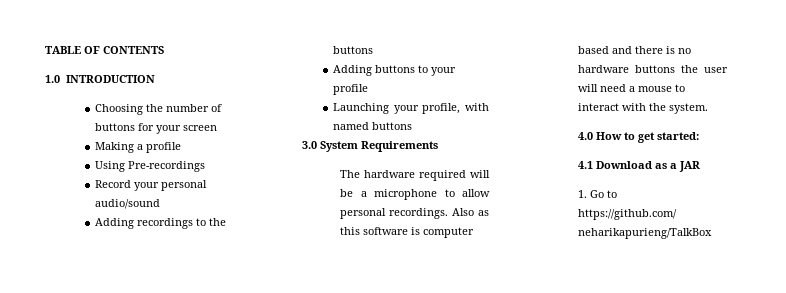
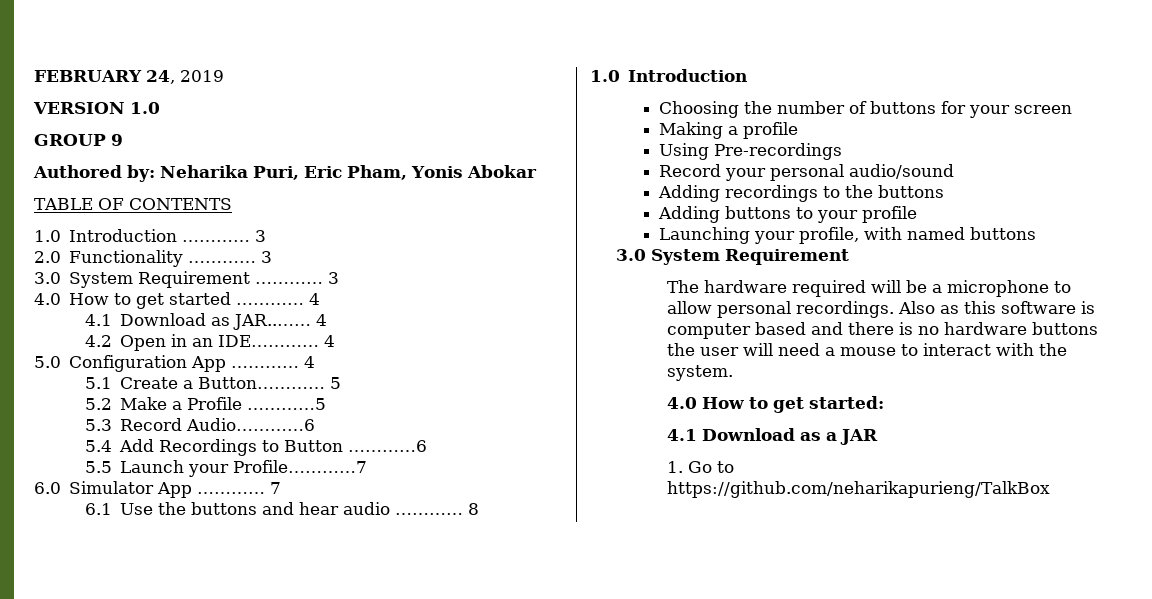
+ FEBRUARY 24, 2019
+ VERSION 1.0
+ GROUP 9
+ Authored by: Neharika Puri, Eric Pham, Yonis Abokar
  TABLE OF CONTENTS
- 1.0 INTRODUCTION
+ 1.0 Introduction ………… 3
+ 2.0 Functionality ………… 3
+ 3.0 System Requirement ………… 3
+ 4.0 How to get started ………… 4
+ 4.1 Download as JAR..…… 4
+ 4.2 Open in an IDE………… 4
+ 5.0 Configuration App ………… 4
+ 5.1 Create a Button………… 5
+ 5.2 Make a Profile …………5
+ 5.3 Record Audio…………6
+ 5.4 Add Recordings to Button …………6
+ 5.5 Launch your Profile…………7
+ 6.0 Simulator App ………… 7
+ 6.1 Use the buttons and hear audio ………… 8
+ 1.0 Introduction
  Launching your profile, with named buttons
- 3.0 System Requirements
+ 3.0 System Requirement

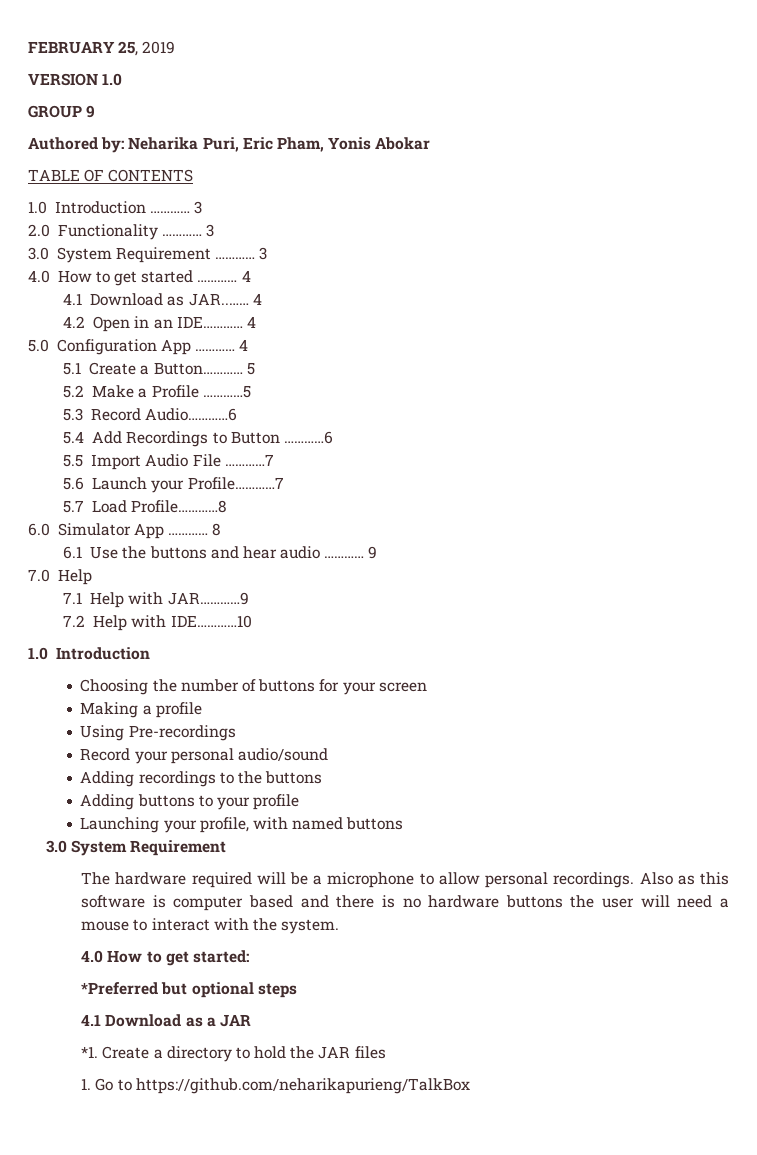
- FEBRUARY 24, 2019
+ FEBRUARY 25, 2019
- 5.5 Launch your Profile…………7
+ 5.5 Import Audio File …………7
+ 5.6 Launch your Profile…………7
+ 5.7 Load Profile…………8
- 7
+ 8
- 6.1 Use the buttons and hear audio ………… 8
+ 6.1 Use the buttons and hear audio ………… 9
+ 7.0 Help
+ 7.1 Help with JAR…………9
+ 7.2 Help with IDE…………10
+ *Preferred but optional steps
+ *1. Create a directory to hold the JAR files

